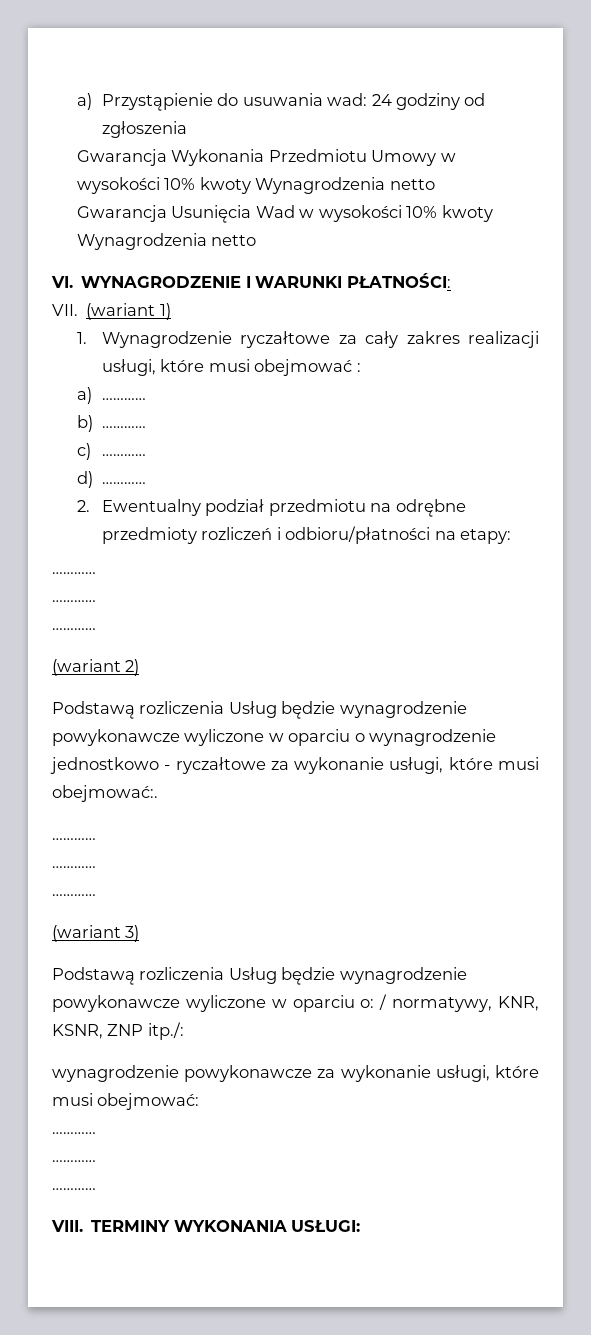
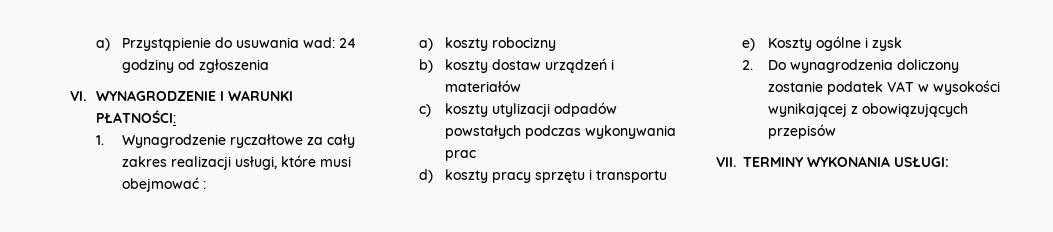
- Gwarancja Wykonania Przedmiotu Umowy w wysokości 10% kwoty Wynagrodzenia netto
- Gwarancja Usunięcia Wad w wysokości 10% kwoty Wynagrodzenia netto
- VII. (wariant 1)
- a) …………
+ a) koszty robocizny
- b) …………
- c) …………
- d) …………
- 2. Ewentualny podział przedmiotu na odrębne przedmioty rozliczeń i odbioru/płatności na etapy:
- …………
- …………
- …………
- (wariant 2)
- Podstawą rozliczenia Usług będzie wynagrodzenie powykonawcze wyliczone w oparciu o wynagrodzenie jednostkowo - ryczałtowe za wykonanie usługi, które musi obejmować:.
- …………
- …………
- …………
- (wariant 3)
- Podstawą rozliczenia Usług będzie wynagrodzenie powykonawcze wyliczone w oparciu o: / normatywy, KNR, KSNR, ZNP itp./:
- wynagrodzenie powykonawcze za wykonanie usługi, które musi obejmować:
- …………
- …………
- …………
- VIII. TERMINY WYKONANIA USŁUGI:
+ b) koszty dostaw urządzeń i materiałów
+ c) koszty utylizacji odpadów powstałych podczas wykonywania prac
+ d) koszty pracy sprzętu i transportu
+ e) Koszty ogólne i zysk
+ 2. Do wynagrodzenia doliczony zostanie podatek VAT w wysokości wynikającej z obowiązujących przepisów
+ VII. TERMINY WYKONANIA USŁUGI:

